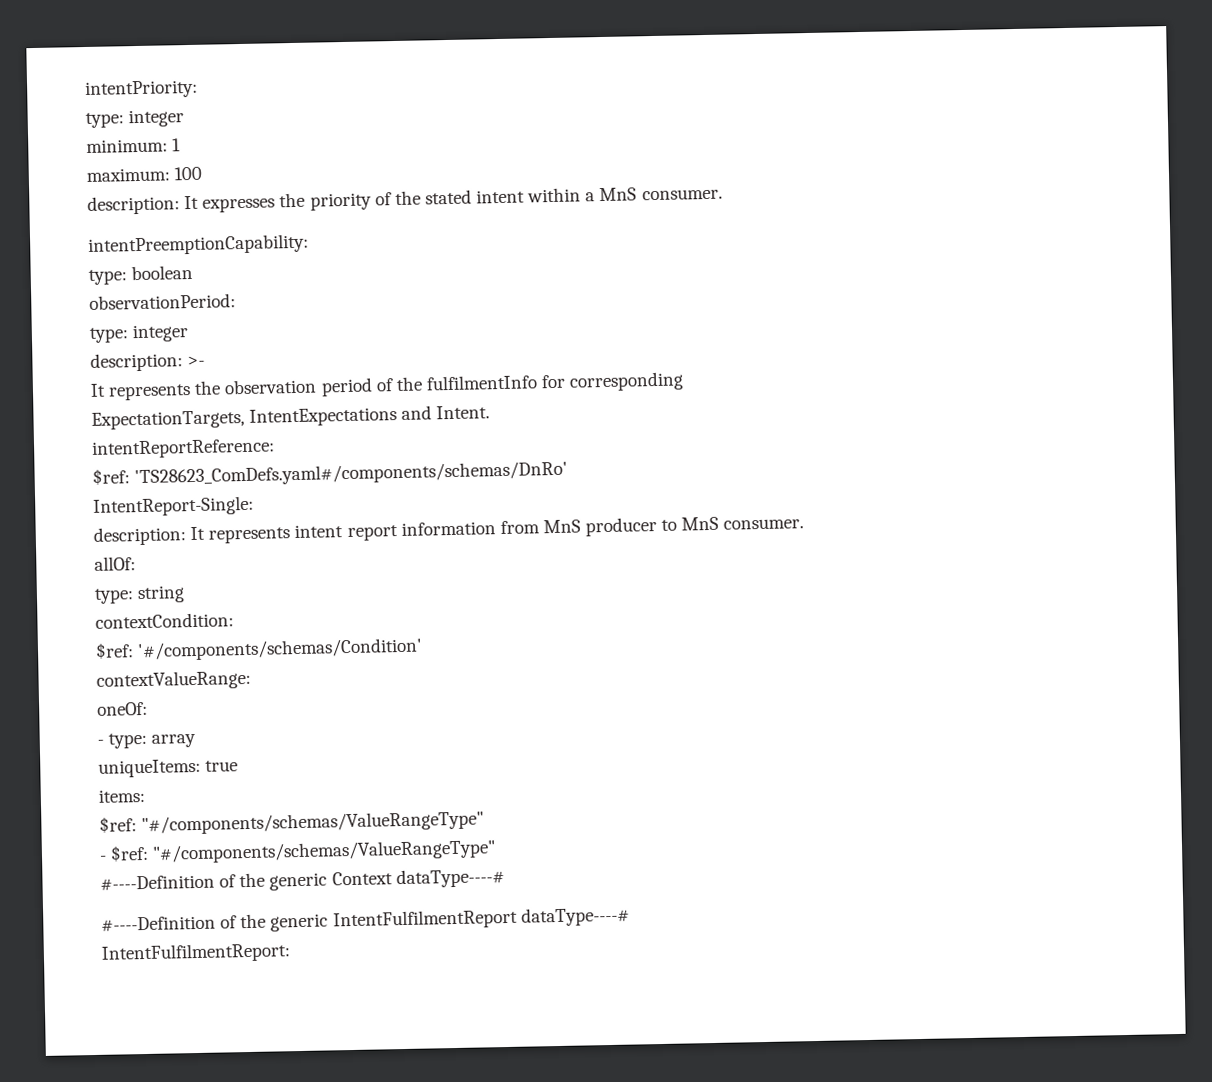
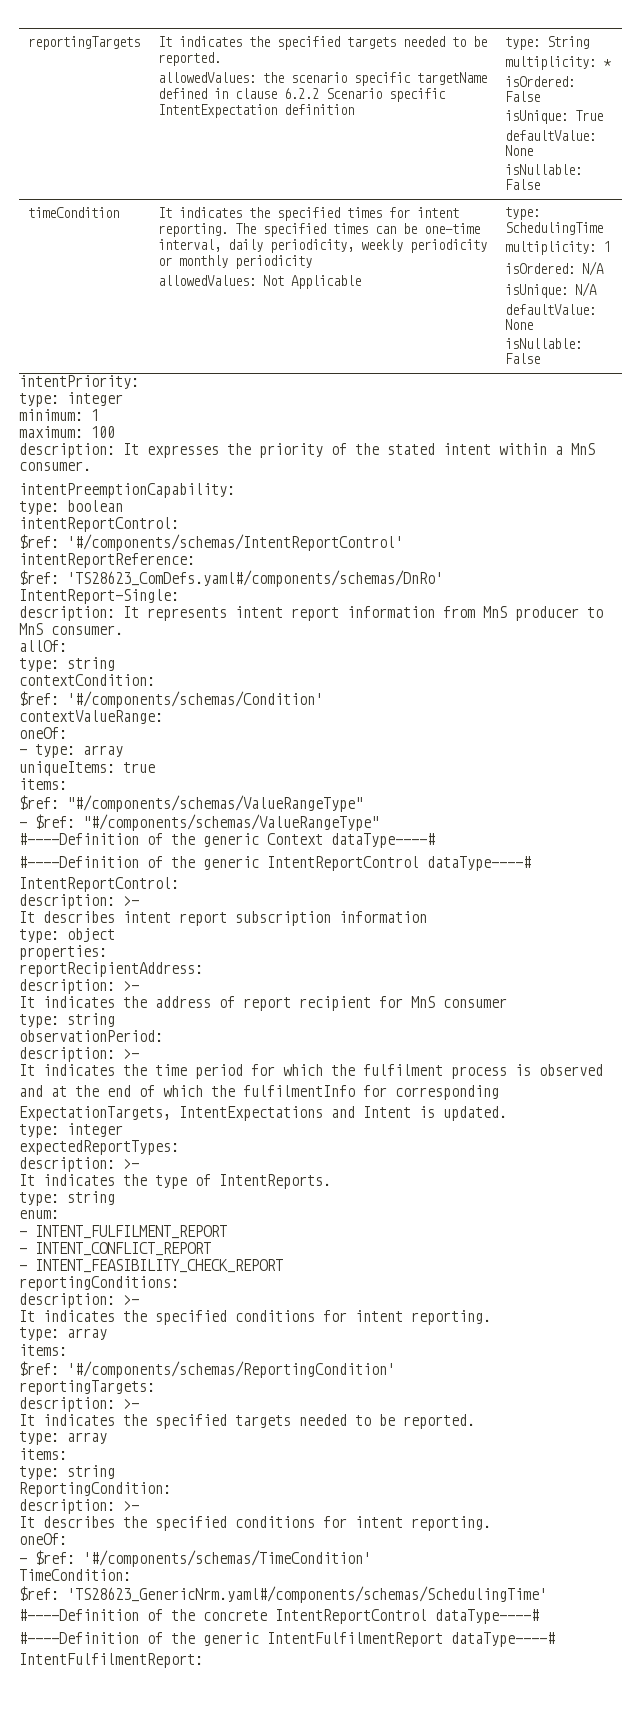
+ reportingTargets | It indicates the specified targets needed to be reported.
+ allowedValues: the scenario specific targetName defined in clause 6.2.2 Scenario specific IntentExpectation definition | type: String
+ multiplicity: *
+ isOrdered: False
+ isUnique: True
+ defaultValue: None
+ isNullable: False
+ timeCondition | It indicates the specified times for intent reporting. The specified times can be one-time interval, daily periodicity, weekly periodicity or monthly periodicity
+ allowedValues: Not Applicable | type: SchedulingTime
+ multiplicity: 1
+ isOrdered: N/A
+ isUnique: N/A
+ defaultValue: None
+ isNullable: False
- observationPeriod:
- type: integer
- description: >-
- It represents the observation period of the fulfilmentInfo for corresponding
- ExpectationTargets, IntentExpectations and Intent.
+ intentReportControl:
+ $ref: '#/components/schemas/IntentReportControl'
+ #----Definition of the generic IntentReportControl dataType----#
+ IntentReportControl:
+ description: >-
+ It describes intent report subscription information
+ type: object
+ properties:
+ reportRecipientAddress:
+ description: >-
+ It indicates the address of report recipient for MnS consumer
+ type: string
+ observationPeriod:
+ description: >-
+ It indicates the time period for which the fulfilment process is observed
+ and at the end of which the fulfilmentInfo for corresponding
+ ExpectationTargets, IntentExpectations and Intent is updated.
+ type: integer
+ expectedReportTypes:
+ description: >-
+ It indicates the type of IntentReports.
+ type: string
+ enum:
+ - INTENT_FULFILMENT_REPORT
+ - INTENT_CONFLICT_REPORT
+ - INTENT_FEASIBILITY_CHECK_REPORT
+ reportingConditions:
+ description: >-
+ It indicates the specified conditions for intent reporting.
+ type: array
+ items:
+ $ref: '#/components/schemas/ReportingCondition'
+ reportingTargets:
+ description: >-
+ It indicates the specified targets needed to be reported.
+ type: array
+ items:
+ type: string
+ ReportingCondition:
+ description: >-
+ It describes the specified conditions for intent reporting.
+ oneOf:
+ - $ref: '#/components/schemas/TimeCondition'
+ TimeCondition:
+ $ref: 'TS28623_GenericNrm.yaml#/components/schemas/SchedulingTime'
+ #----Definition of the concrete IntentReportControl dataType----#

